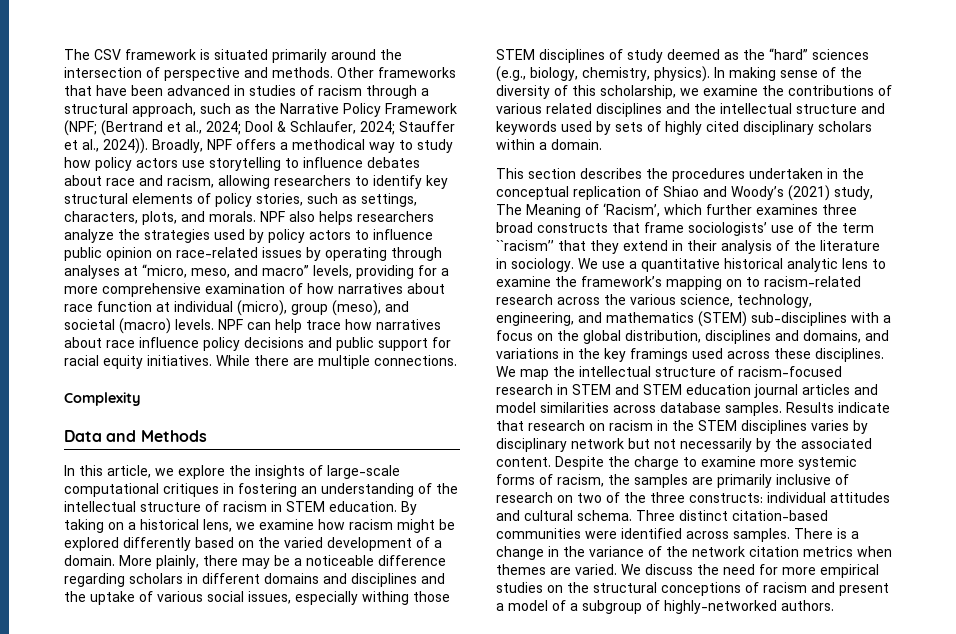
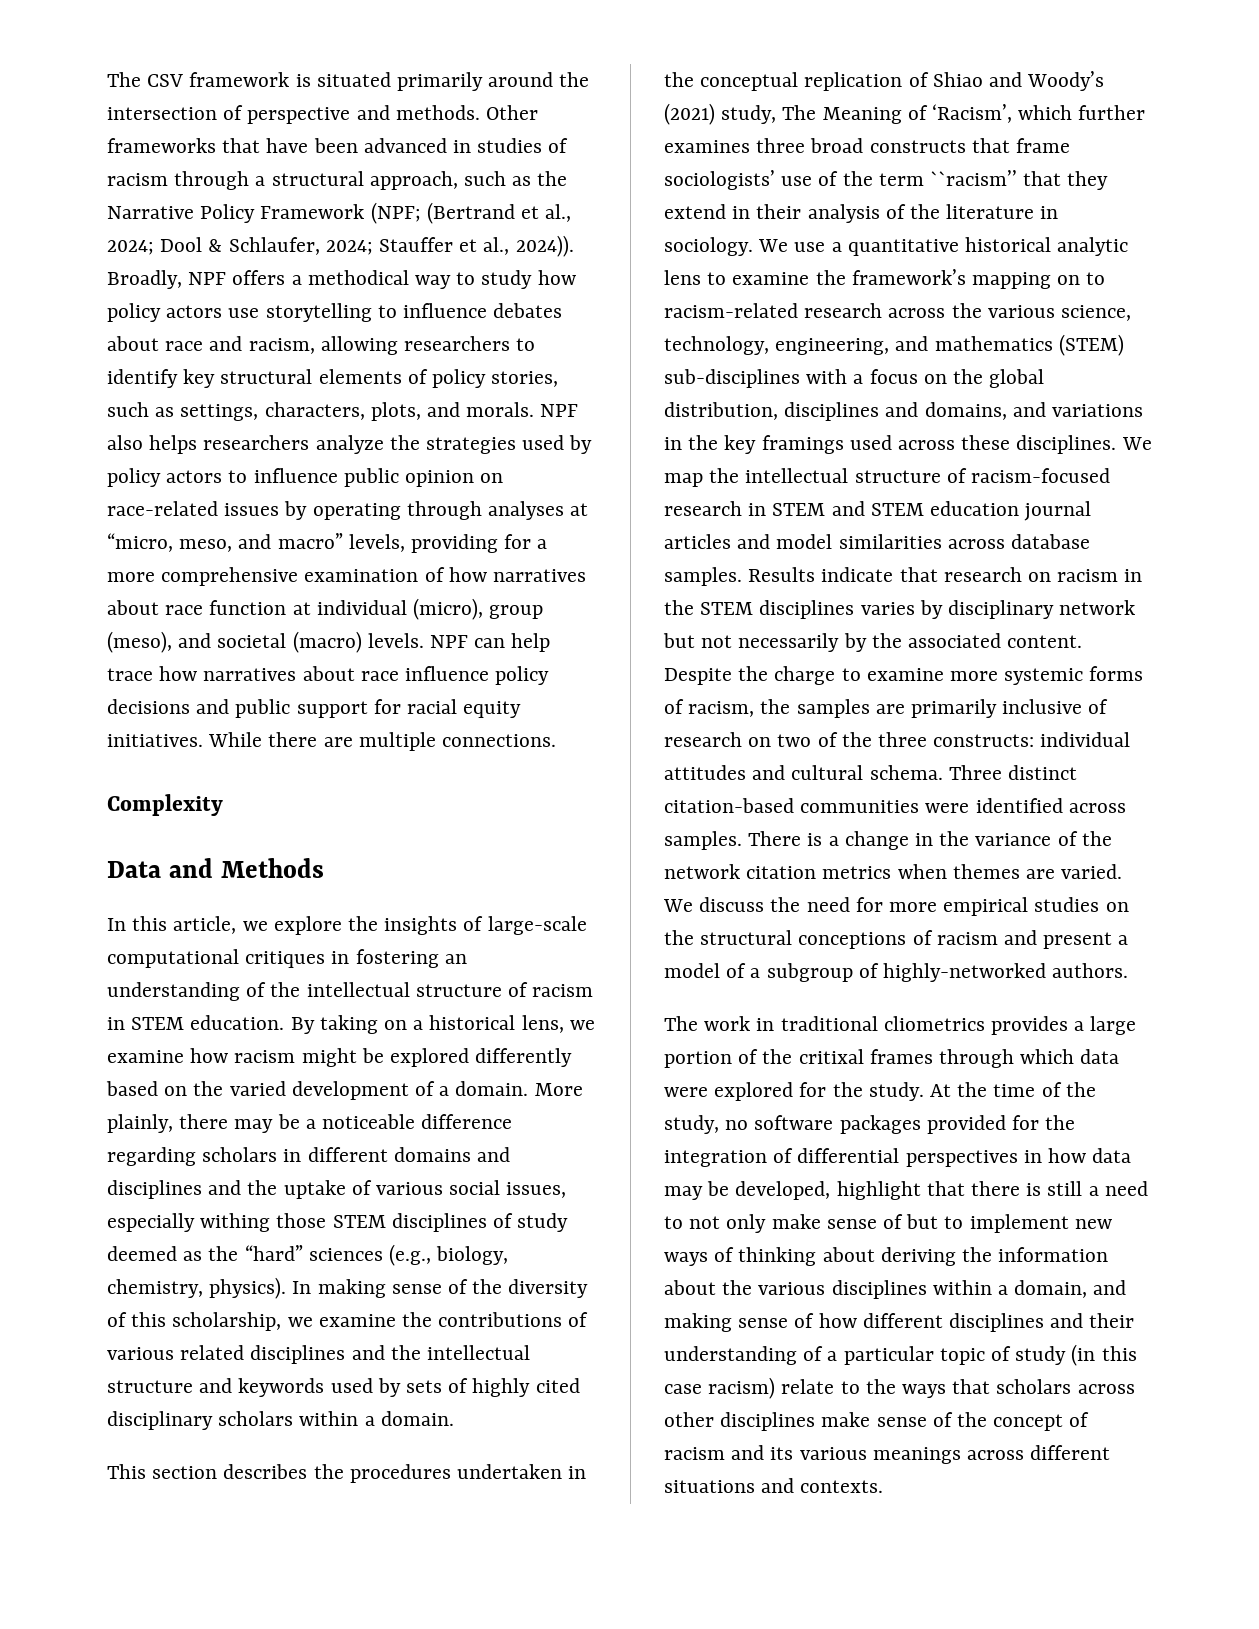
+ The work in traditional cliometrics provides a large portion of the critixal frames through which data were explored for the study. At the time of the study, no software packages provided for the integration of differential perspectives in how data may be developed, highlight that there is still a need to not only make sense of but to implement new ways of thinking about deriving the information about the various disciplines within a domain, and making sense of how different disciplines and their understanding of a particular topic of study (in this case racism) relate to the ways that scholars across other disciplines make sense of the concept of racism and its various meanings across different situations and contexts.

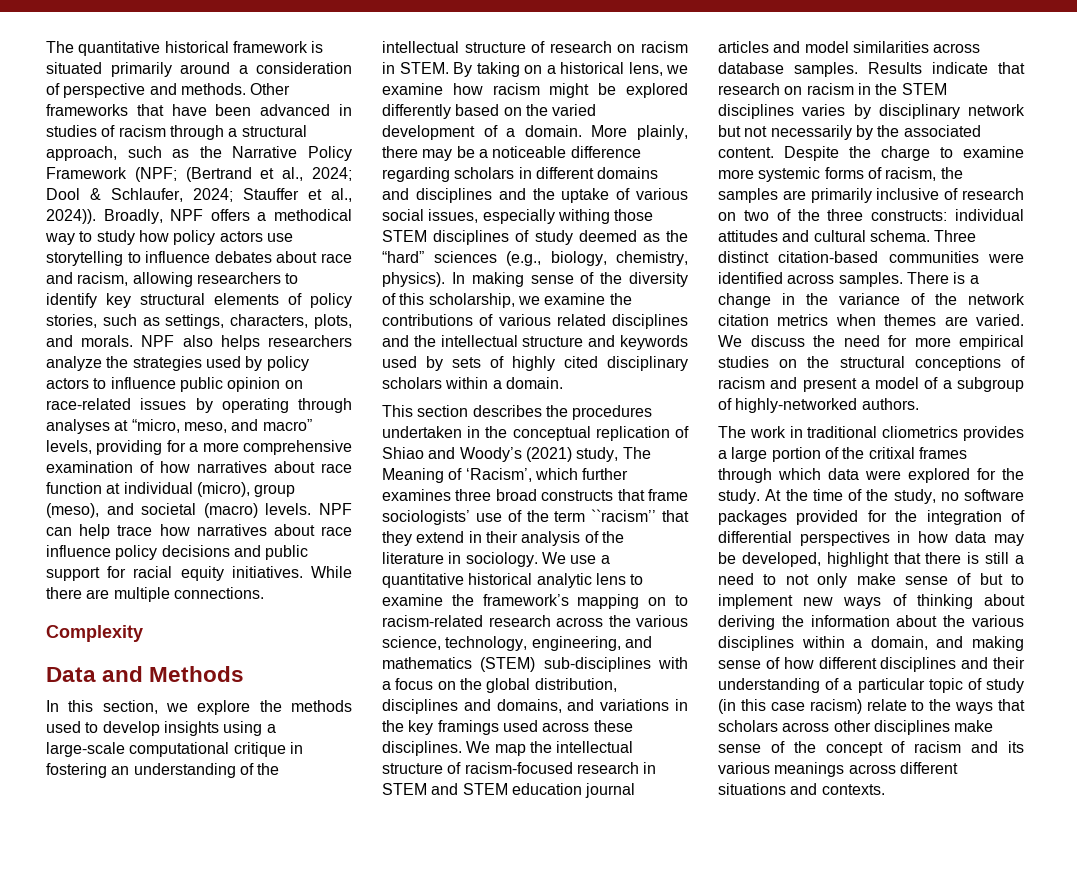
- The CSV framework is situated primarily around the intersection of perspective and methods.
+ The quantitative historical framework is situated primarily around a consideration of perspective and methods.
- In this article, we explore the insights of large-scale computational critiques in fostering an understanding of the intellectual structure of racism in STEM education.
+ In this section, we explore the methods used to develop insights using a large-scale computational critique in fostering an understanding of the intellectual structure of research on racism in STEM.

